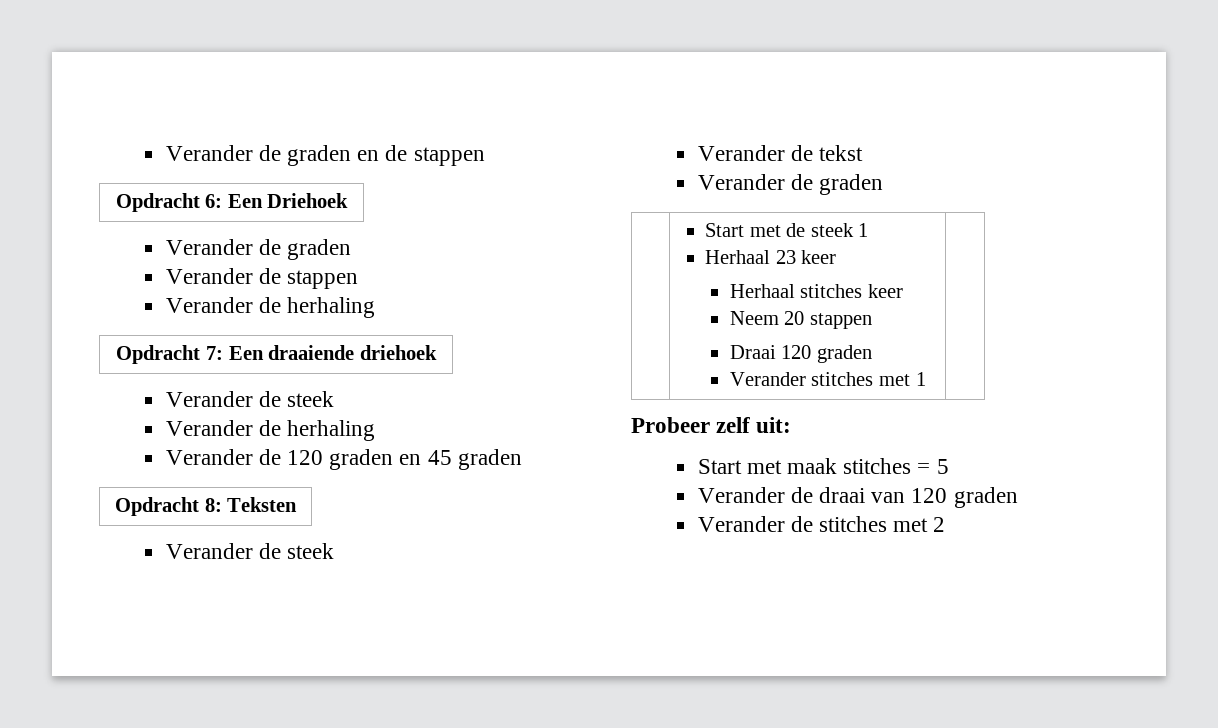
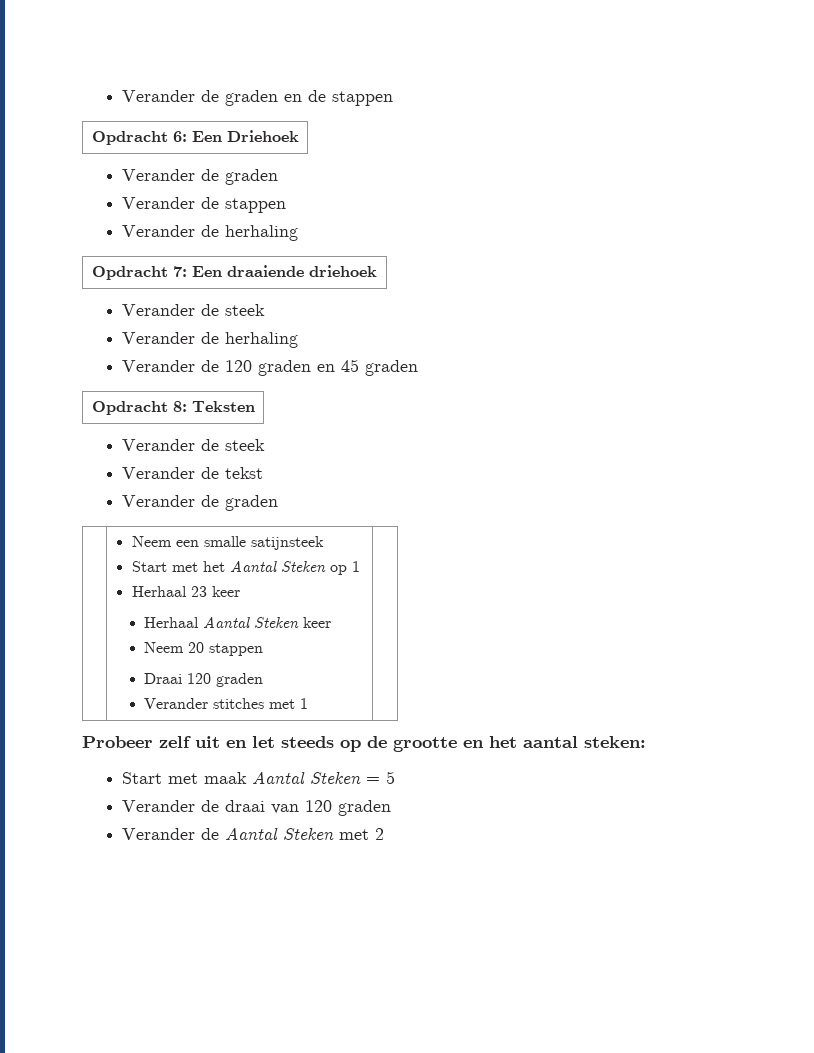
- | Start met de steek 1
+ | Neem een smalle satijnsteek
+ Start met het Aantal Steken op 1
  Herhaal 23 keer
- Herhaal stitches keer
+ Herhaal Aantal Steken keer
- Probeer zelf uit:
+ Probeer zelf uit en let steeds op de grootte en het aantal steken:
- Start met maak stitches = 5
+ Start met maak Aantal Steken = 5
- Verander de stitches met 2
+ Verander de Aantal Steken met 2

